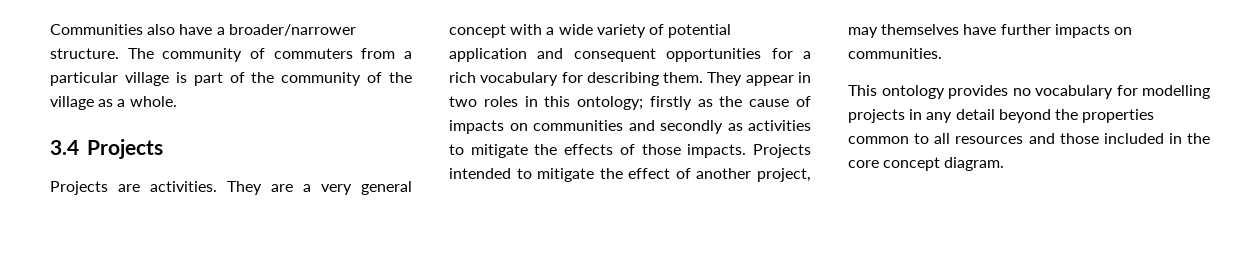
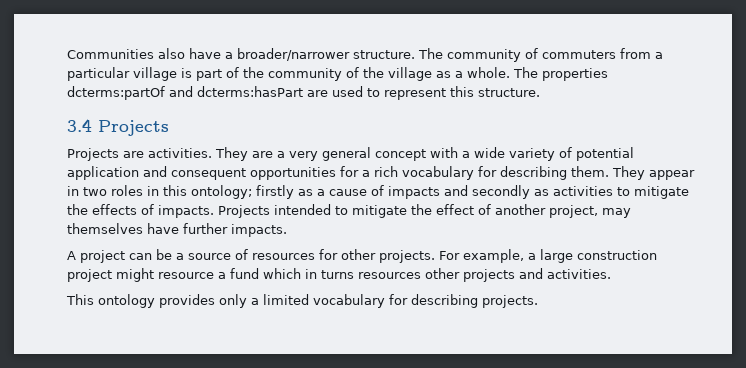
+ The properties dcterms:partOf and dcterms:hasPart are used to represent this structure.
- They appear in two roles in this ontology; firstly as the cause of impacts on communities and secondly as activities to mitigate the effects of those impacts.
+ They appear in two roles in this ontology; firstly as a cause of impacts and secondly as activities to mitigate the effects of impacts.
- Projects intended to mitigate the effect of another project, may themselves have further impacts on communities.
- This ontology provides no vocabulary for modelling projects in any detail beyond the properties common to all resources and those included in the core concept diagram.
+ Projects intended to mitigate the effect of another project, may themselves have further impacts.
+ A project can be a source of resources for other projects. For example, a large construction project might resource a fund which in turns resources other projects and activities.
+ This ontology provides only a limited vocabulary for describing projects.

